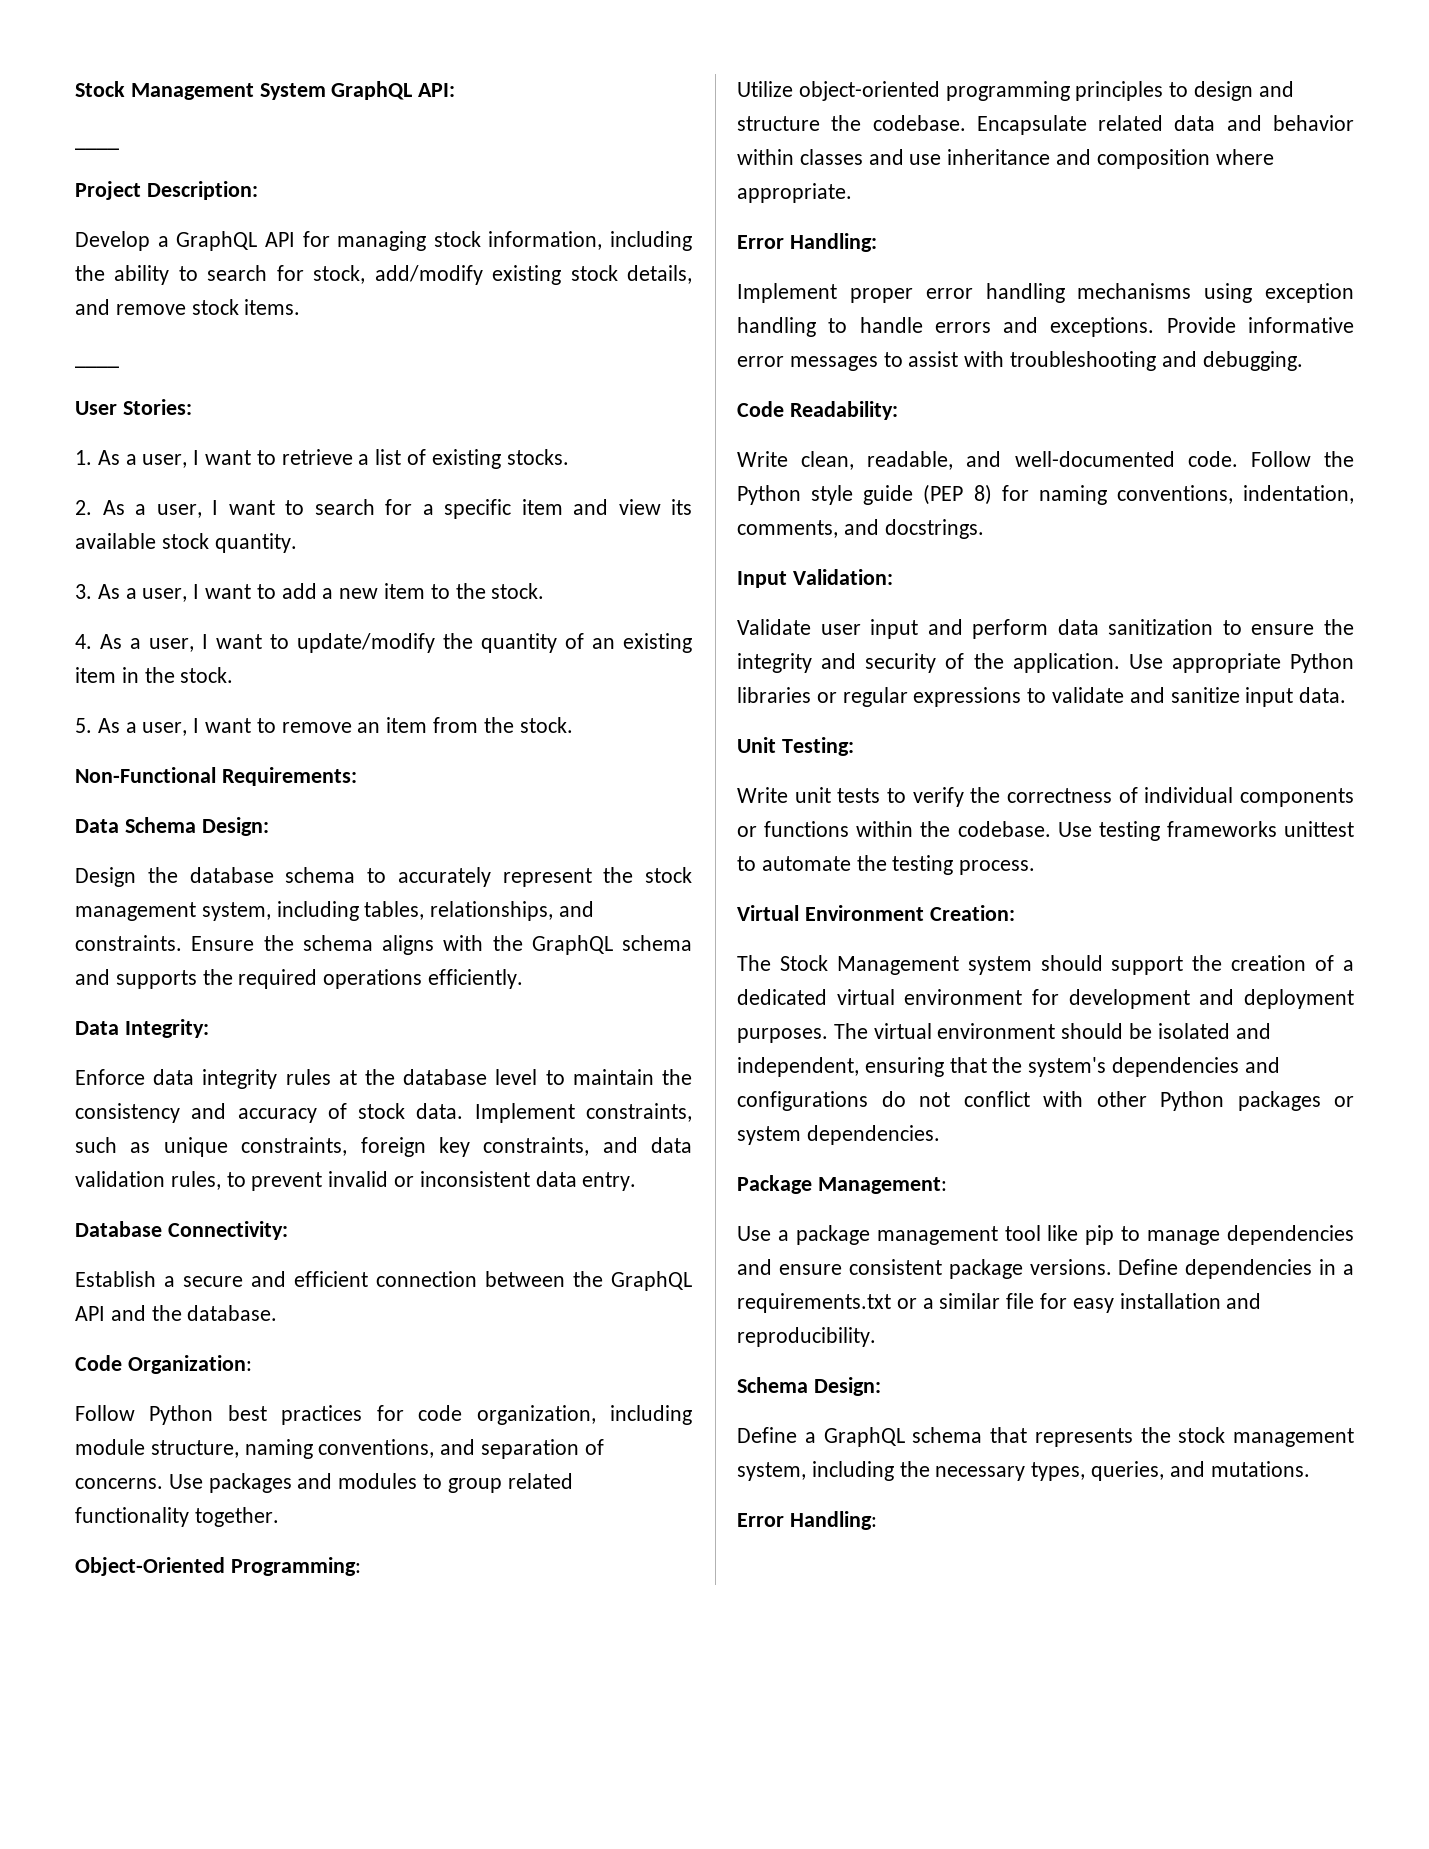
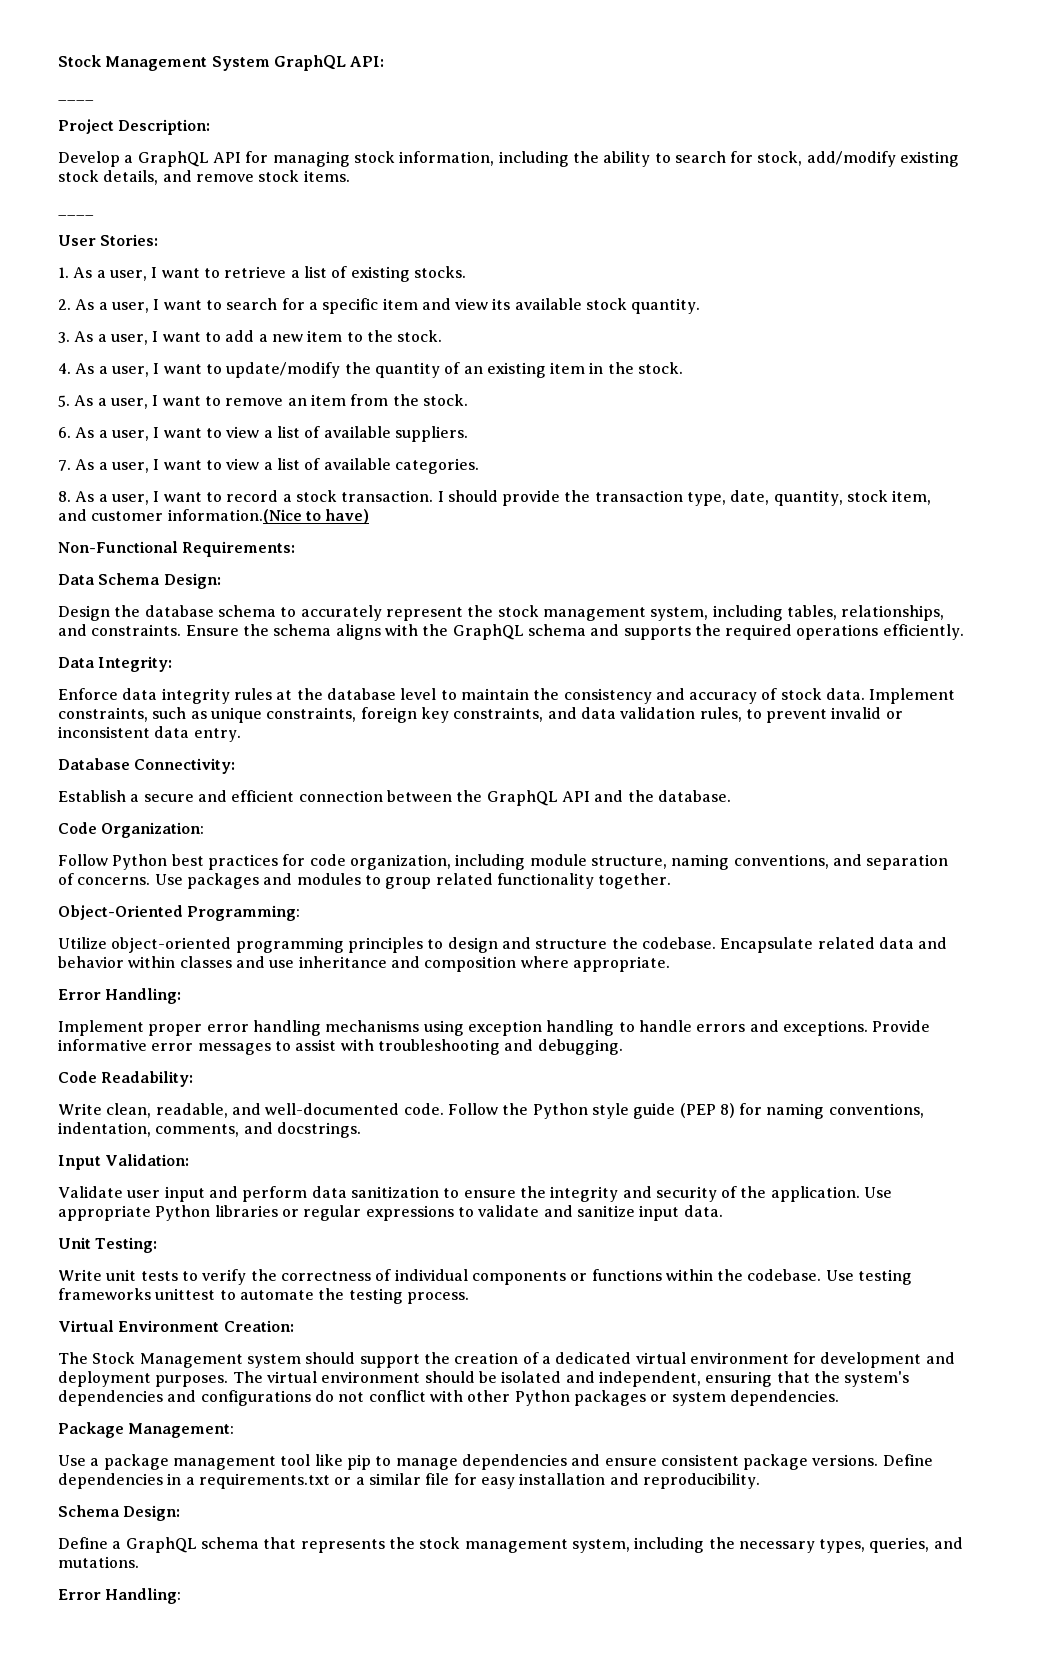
+ 6. As a user, I want to view a list of available suppliers.
+ 7. As a user, I want to view a list of available categories.
+ 8. As a user, I want to record a stock transaction. I should provide the transaction type, date, quantity, stock item, and customer information.(Nice to have)

